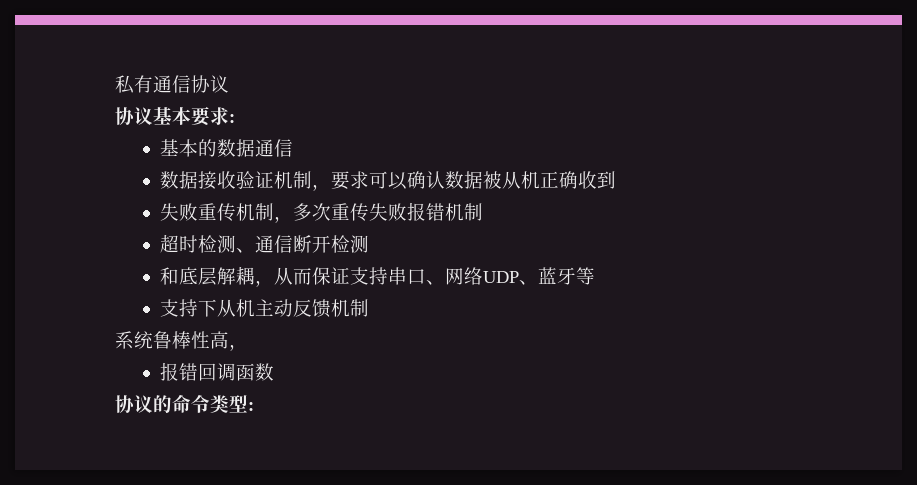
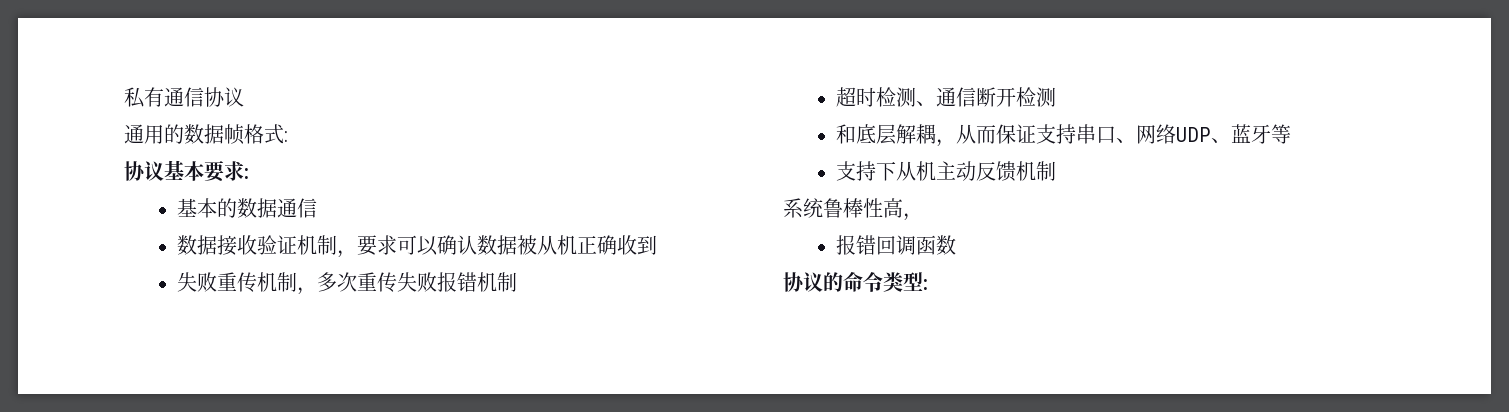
+ 通用的数据帧格式:

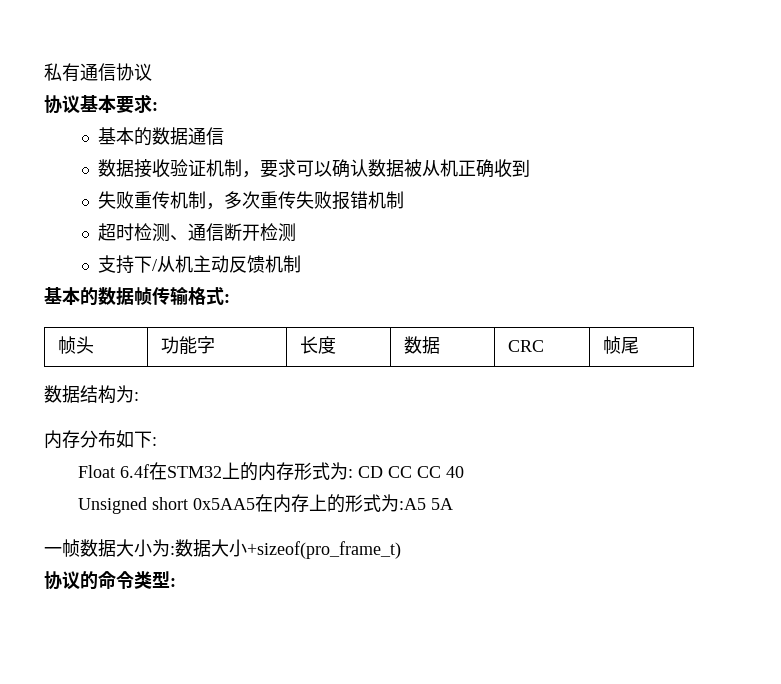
- 通用的数据帧格式:
- 和底层解耦，从而保证支持串口、网络UDP、蓝牙等
- 支持下从机主动反馈机制
+ 支持下/从机主动反馈机制
- 系统鲁棒性高，
- 报错回调函数
+ 基本的数据帧传输格式:
+ 帧头 | 功能字 | 长度 | 数据 | CRC | 帧尾
+ 数据结构为:
+ 内存分布如下:
+ Float 6.4f在STM32上的内存形式为: CD CC CC 40
+ Unsigned short 0x5AA5在内存上的形式为:A5 5A
+ 一帧数据大小为:数据大小+sizeof(pro_frame_t)

